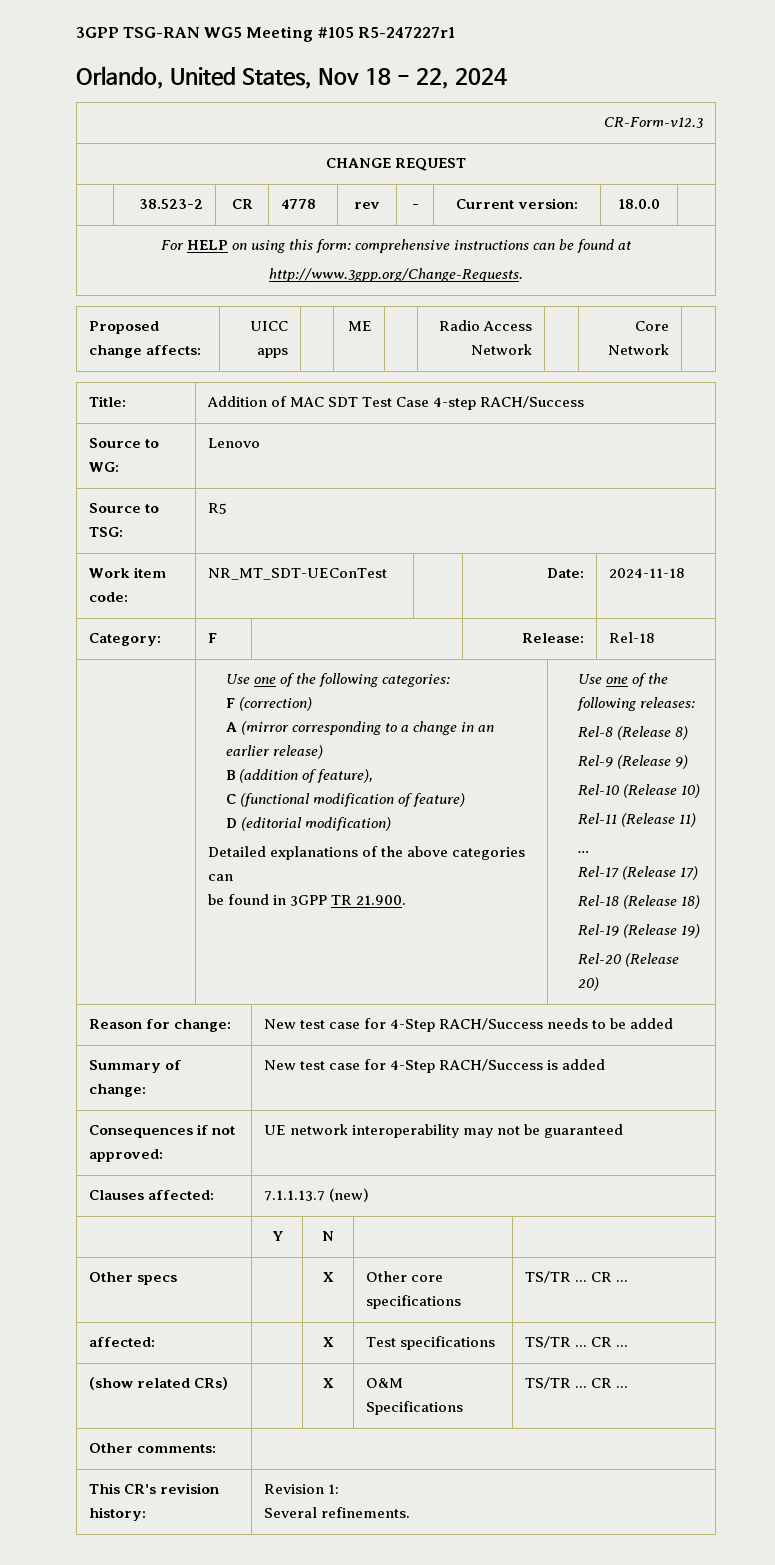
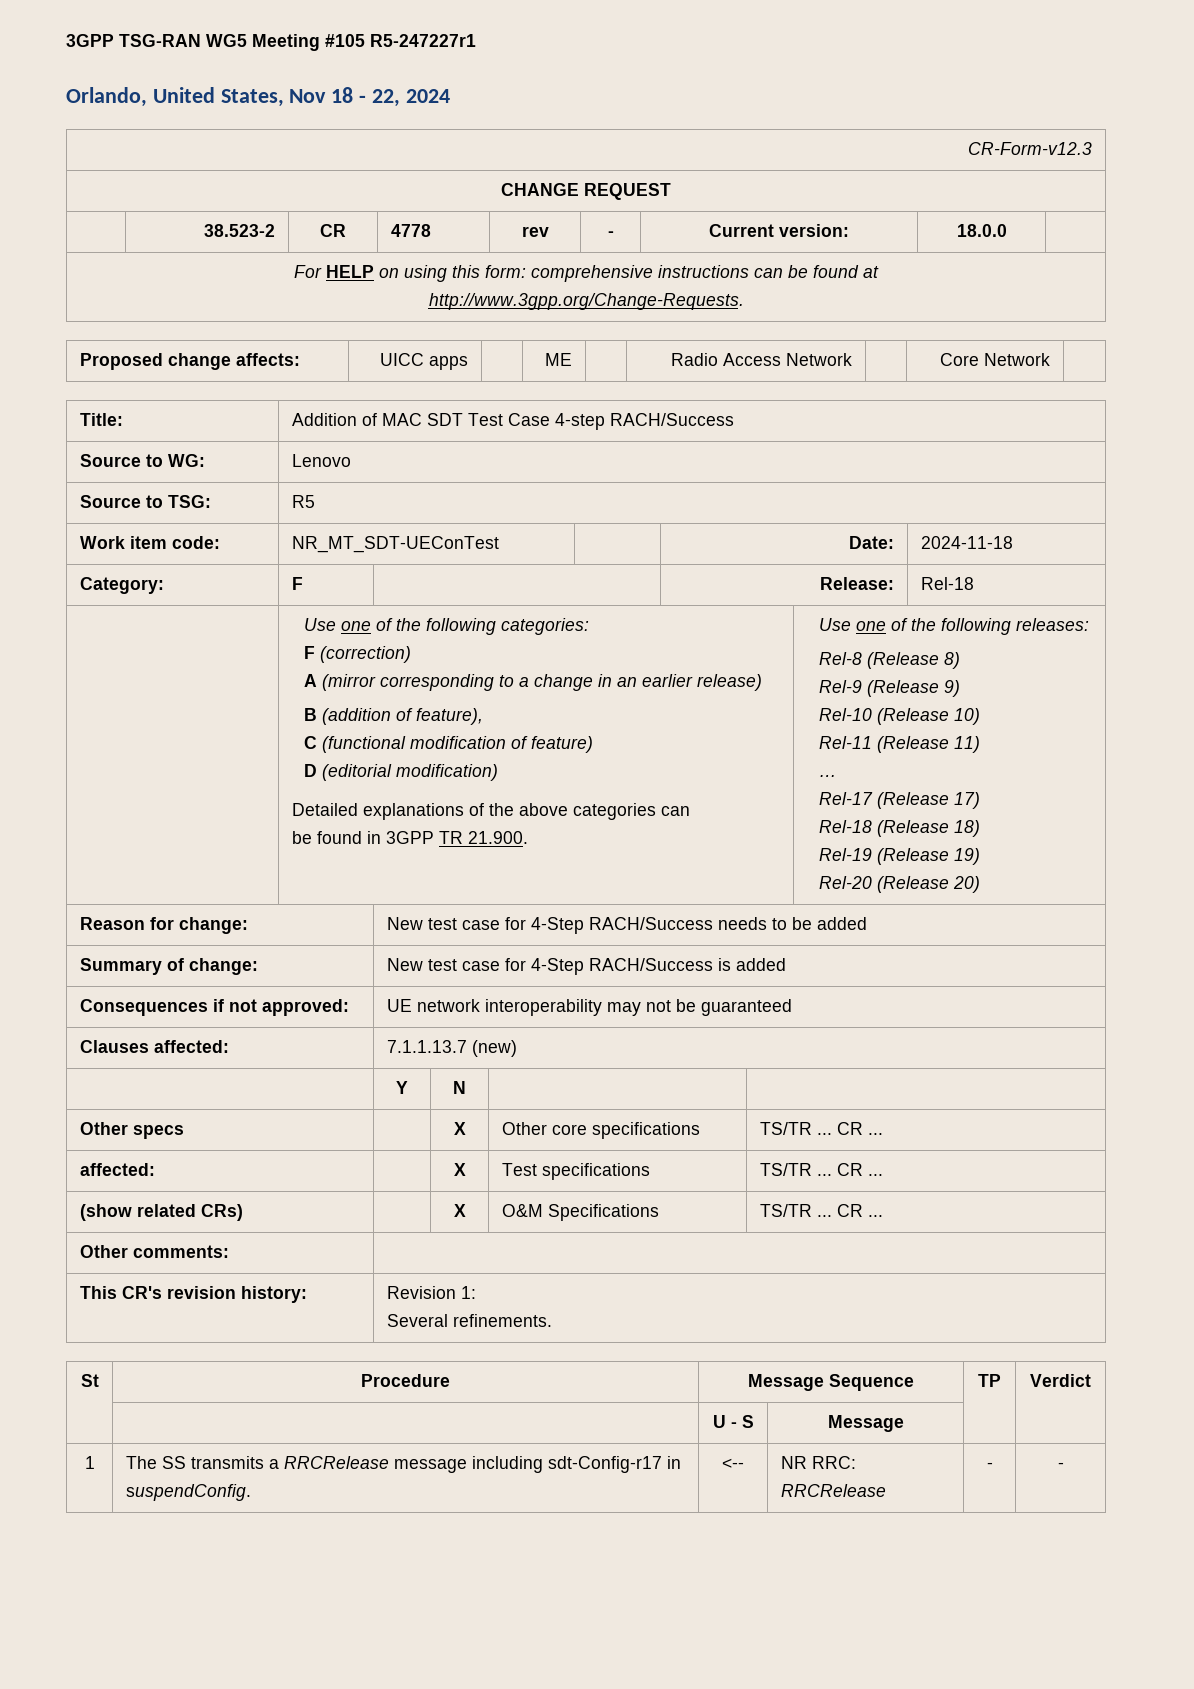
+ St | Procedure | Message Sequence | TP | Verdict
+ | | U - S | Message | |
+ 1 | The SS transmits a RRCRelease message including sdt-Config-r17 in suspendConfig. | <-- | NR RRC: RRCRelease | - | -

